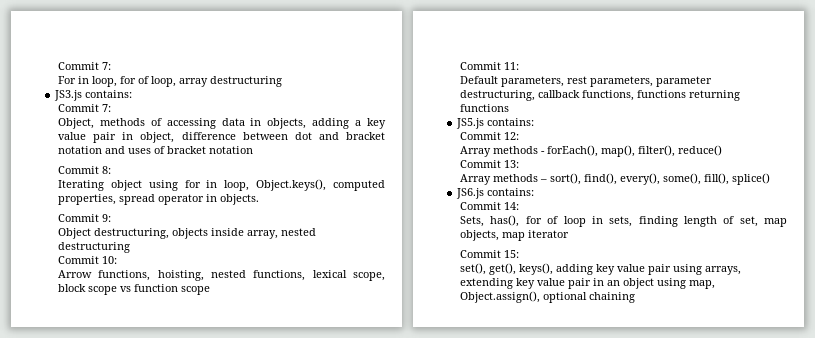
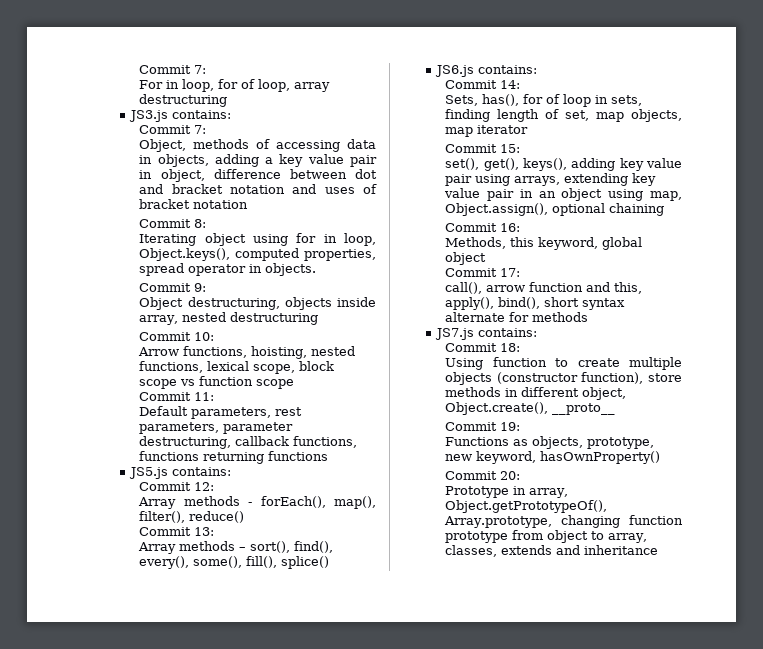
+ Commit 16:
+ Methods, this keyword, global object
+ Commit 17:
+ call(), arrow function and this, apply(), bind(), short syntax alternate for methods
+ JS7.js contains:
+ Commit 18:
+ Using function to create multiple objects (constructor function), store methods in different object, Object.create(), __proto__
+ Commit 19:
+ Functions as objects, prototype, new keyword, hasOwnProperty()
+ Commit 20:
+ Prototype in array, Object.getPrototypeOf(), Array.prototype, changing function prototype from object to array, classes, extends and inheritance

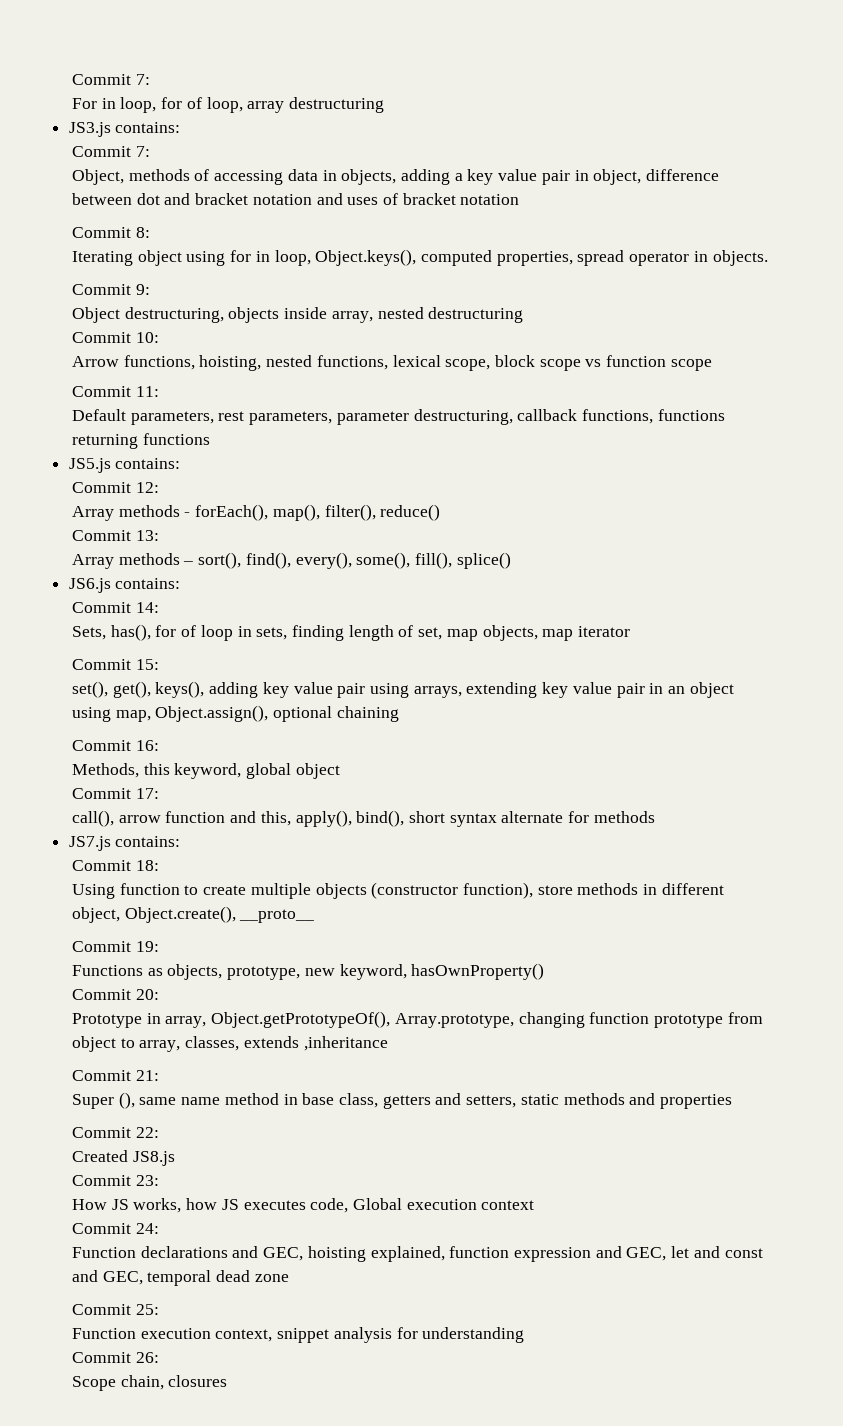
- Prototype in array, Object.getPrototypeOf(), Array.prototype, changing function prototype from object to array, classes, extends and inheritance
+ Prototype in array, Object.getPrototypeOf(), Array.prototype, changing function prototype from object to array, classes, extends ,inheritance
+ Commit 21:
+ Super (), same name method in base class, getters and setters, static methods and properties
+ Commit 22:
+ Created JS8.js
+ Commit 23:
+ How JS works, how JS executes code, Global execution context
+ Commit 24:
+ Function declarations and GEC, hoisting explained, function expression and GEC, let and const and GEC, temporal dead zone
+ Commit 25:
+ Function execution context, snippet analysis for understanding
+ Commit 26:
+ Scope chain, closures

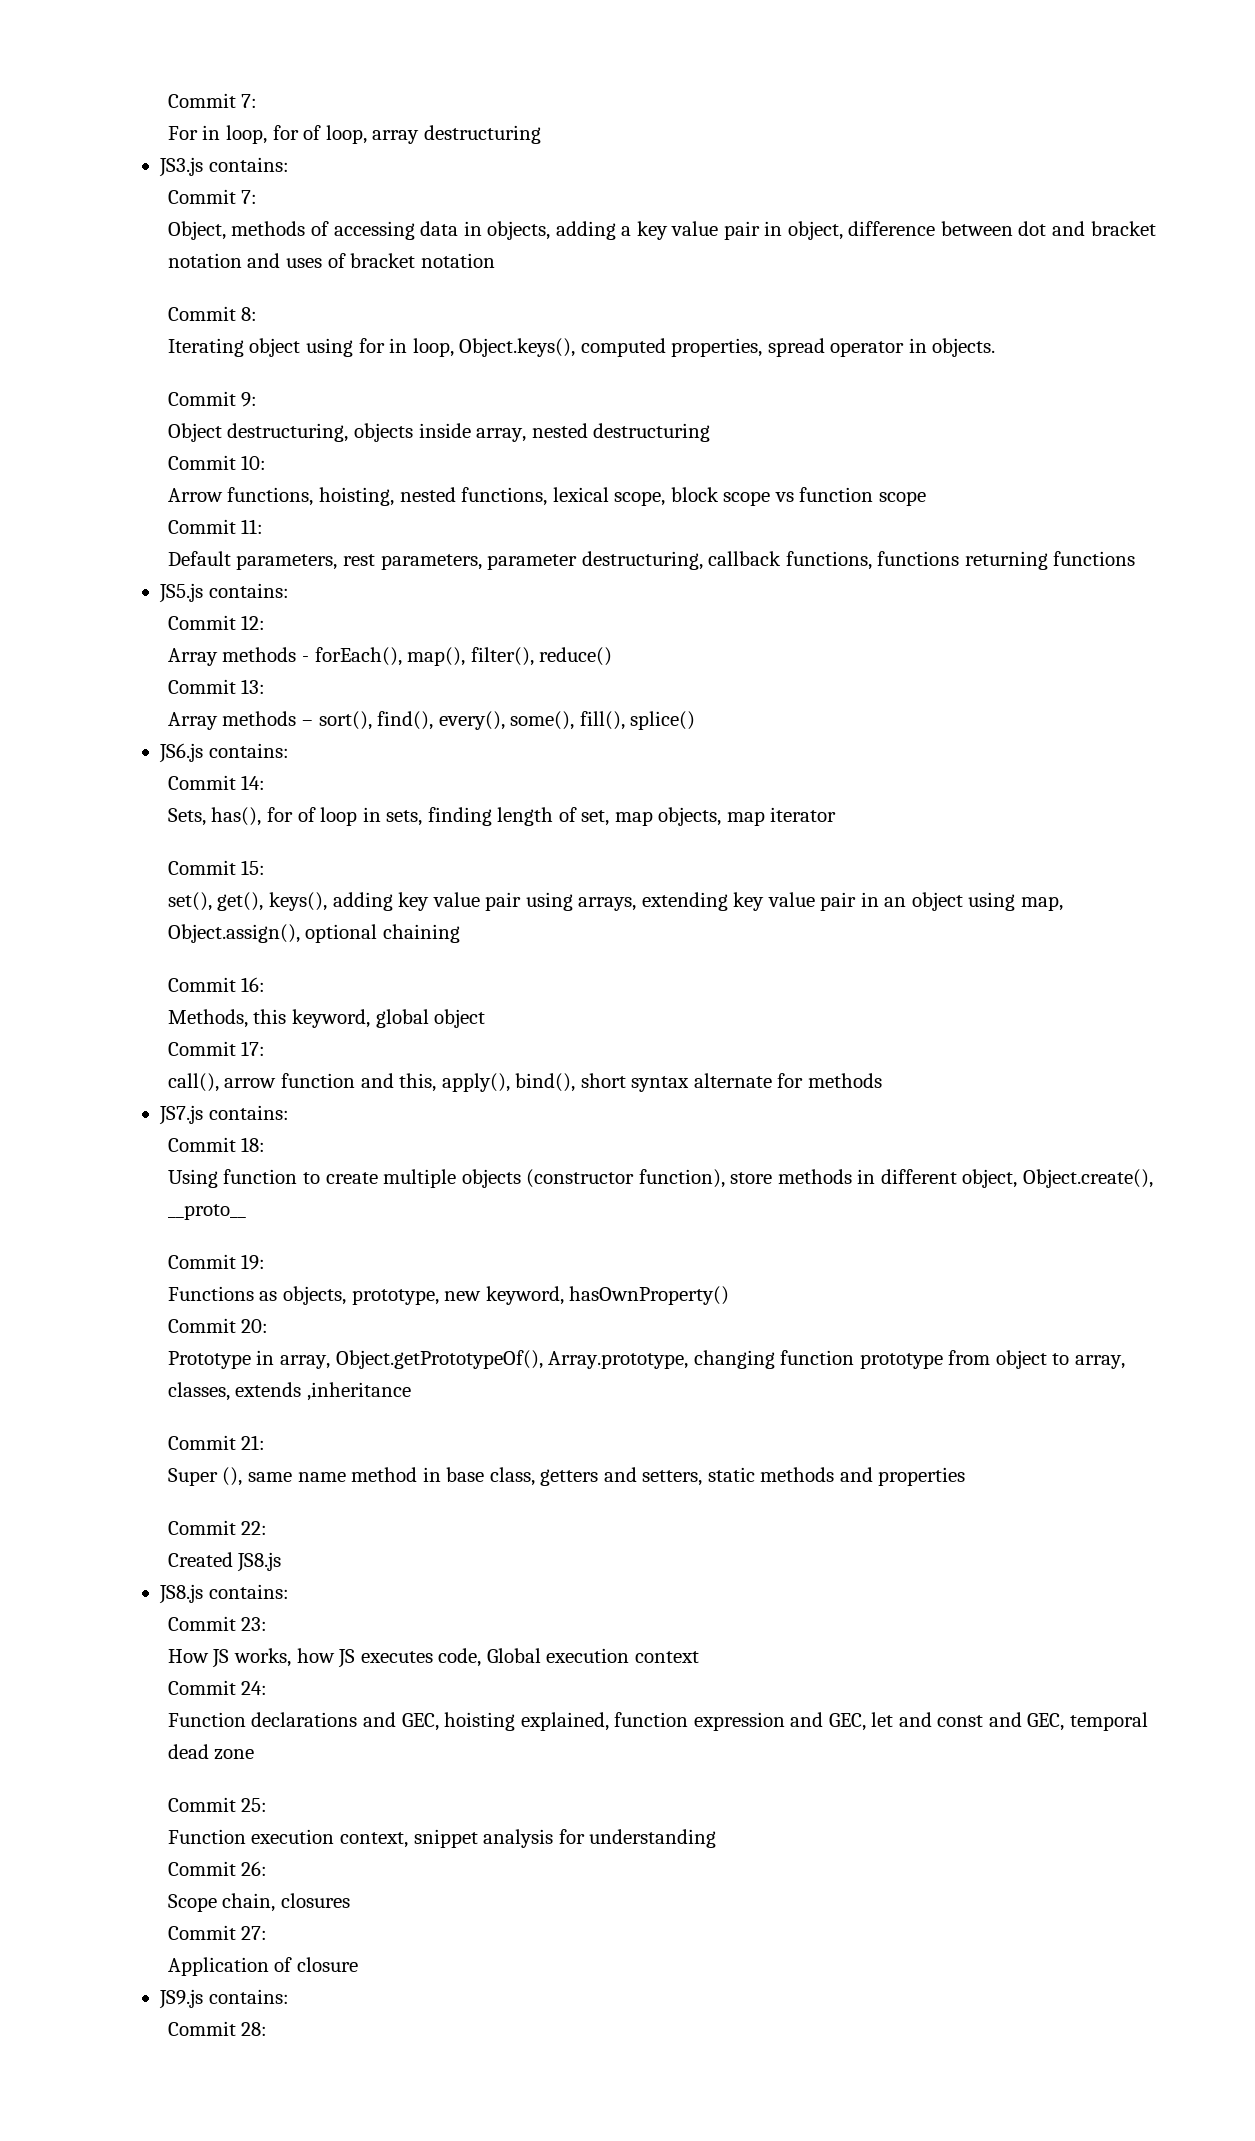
+ JS8.js contains:
+ Commit 27:
+ Application of closure
+ JS9.js contains:
+ Commit 28:

